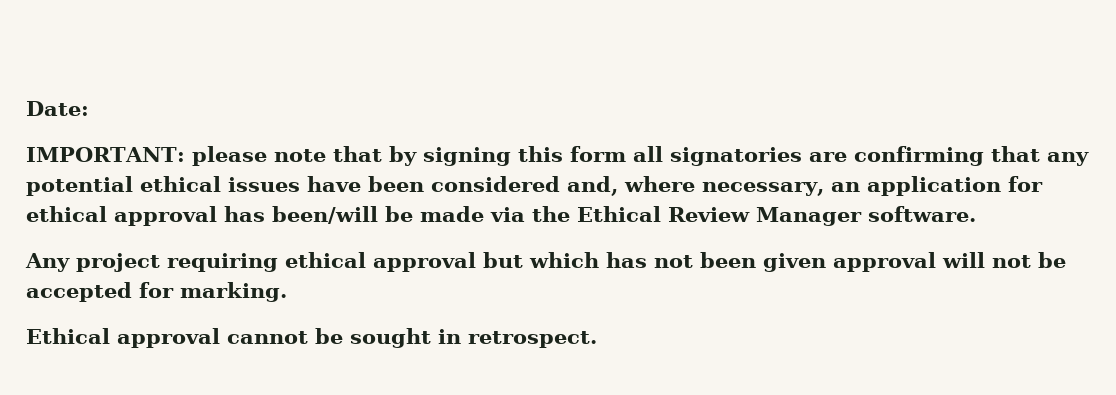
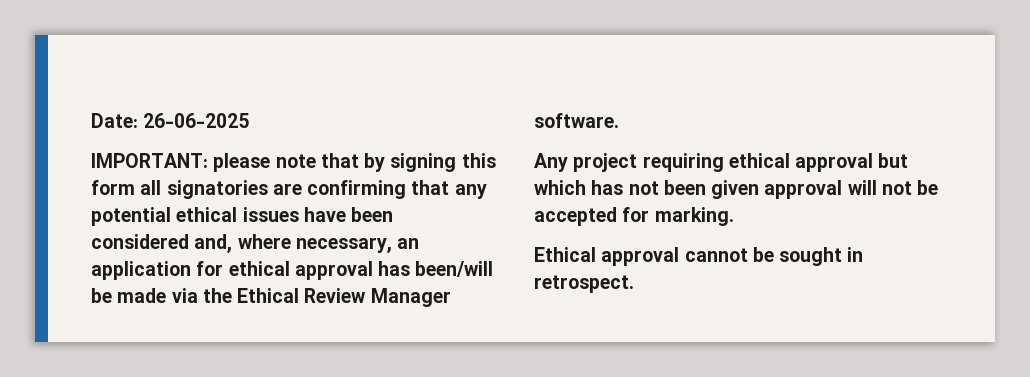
- Date:
+ Date: 26-06-2025

